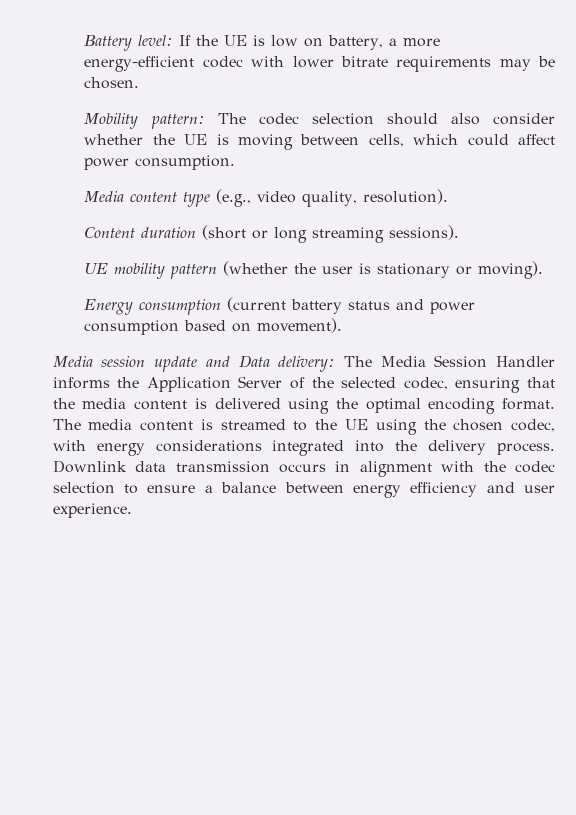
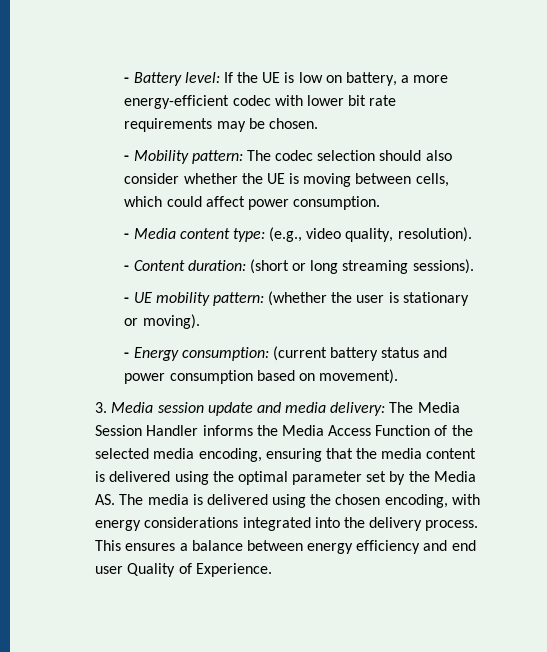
- Battery level: If the UE is low on battery, a more energy-efficient codec with lower bitrate requirements may be chosen.
+ - Battery level: If the UE is low on battery, a more energy-efficient codec with lower bit rate requirements may be chosen.
- Mobility pattern: The codec selection should also consider whether the UE is moving between cells, which could affect power consumption.
+ - Mobility pattern: The codec selection should also consider whether the UE is moving between cells, which could affect power consumption.
- Media content type (e.g., video quality, resolution).
+ - Media content type: (e.g., video quality, resolution).
- Content duration (short or long streaming sessions).
+ - Content duration: (short or long streaming sessions).
- UE mobility pattern (whether the user is stationary or moving).
+ - UE mobility pattern: (whether the user is stationary or moving).
- Energy consumption (current battery status and power consumption based on movement).
+ - Energy consumption: (current battery status and power consumption based on movement).
- Media session update and Data delivery: The Media Session Handler informs the Application Server of the selected codec, ensuring that the media content is delivered using the optimal encoding format. The media content is streamed to the UE using the chosen codec, with energy considerations integrated into the delivery process.
+ 3. Media session update and media delivery: The Media Session Handler informs the Media Access Function of the selected media encoding, ensuring that the media content is delivered using the optimal parameter set by the Media AS. The media is delivered using the chosen encoding, with energy considerations integrated into the delivery process.
- Downlink data transmission occurs in alignment with the codec selection to ensure a balance between energy efficiency and user experience.
+ This ensures a balance between energy efficiency and end user Quality of Experience.

